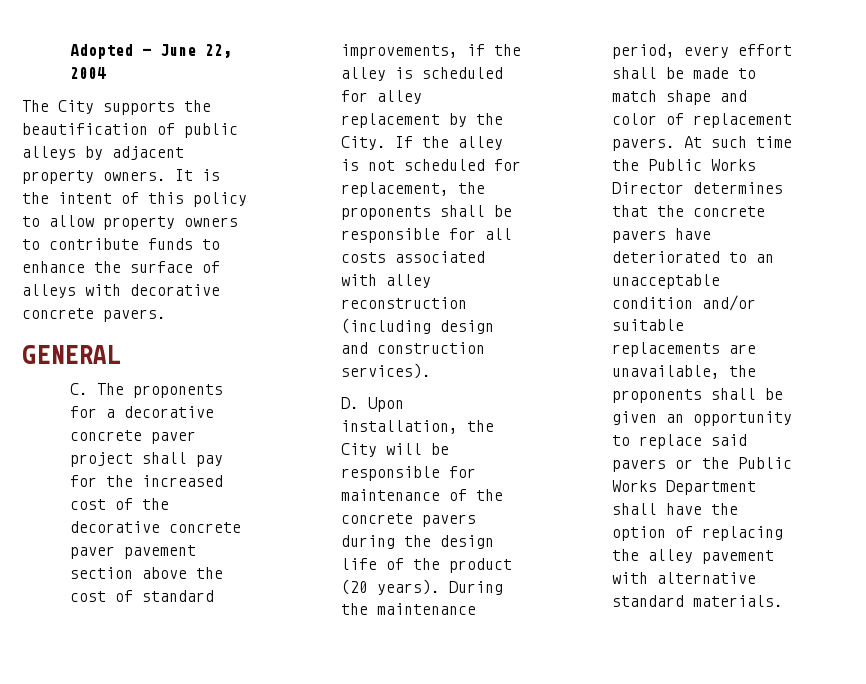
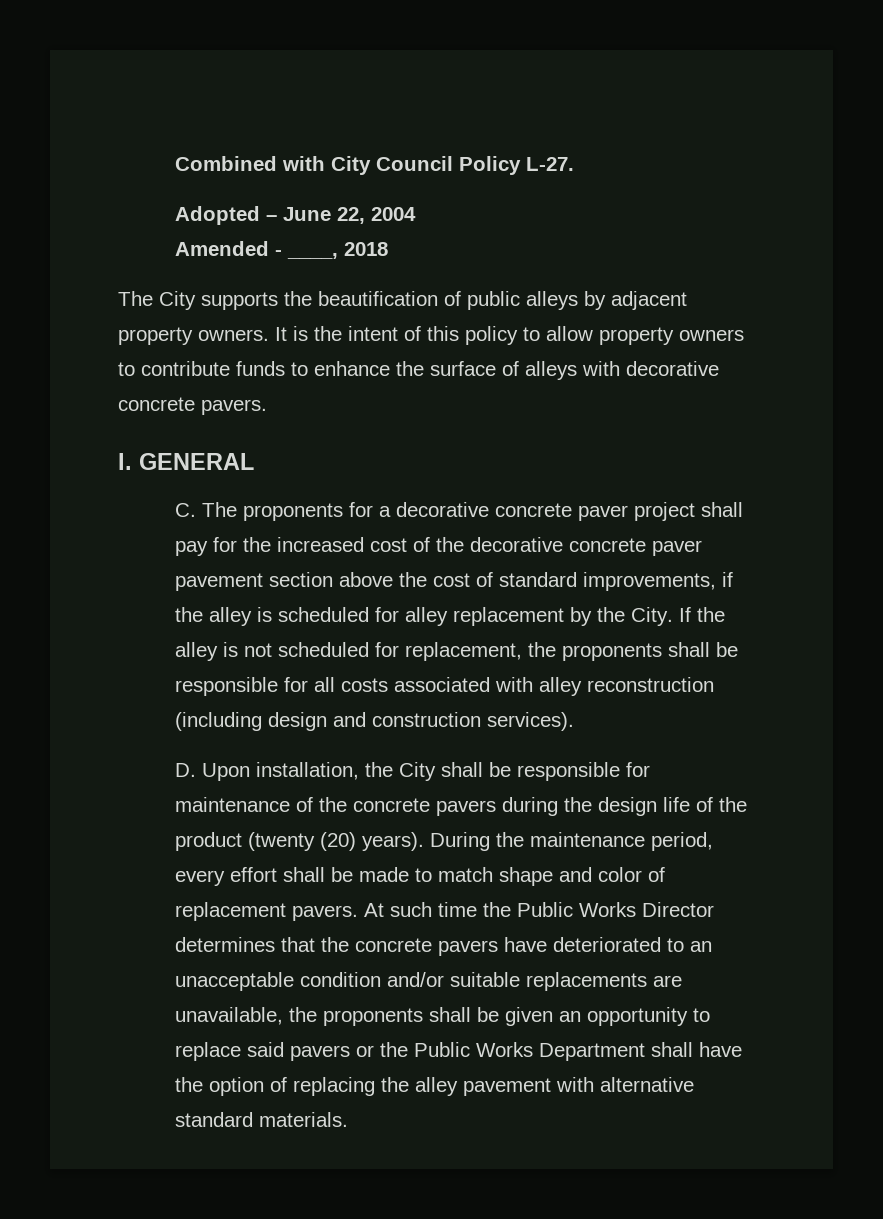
+ Combined with City Council Policy L-27.
+ Amended - ____, 2018
- GENERAL
+ I. GENERAL
- D. Upon installation, the City will be responsible for maintenance of the concrete pavers during the design life of the product (20 years).
+ D. Upon installation, the City shall be responsible for maintenance of the concrete pavers during the design life of the product (twenty (20) years).

